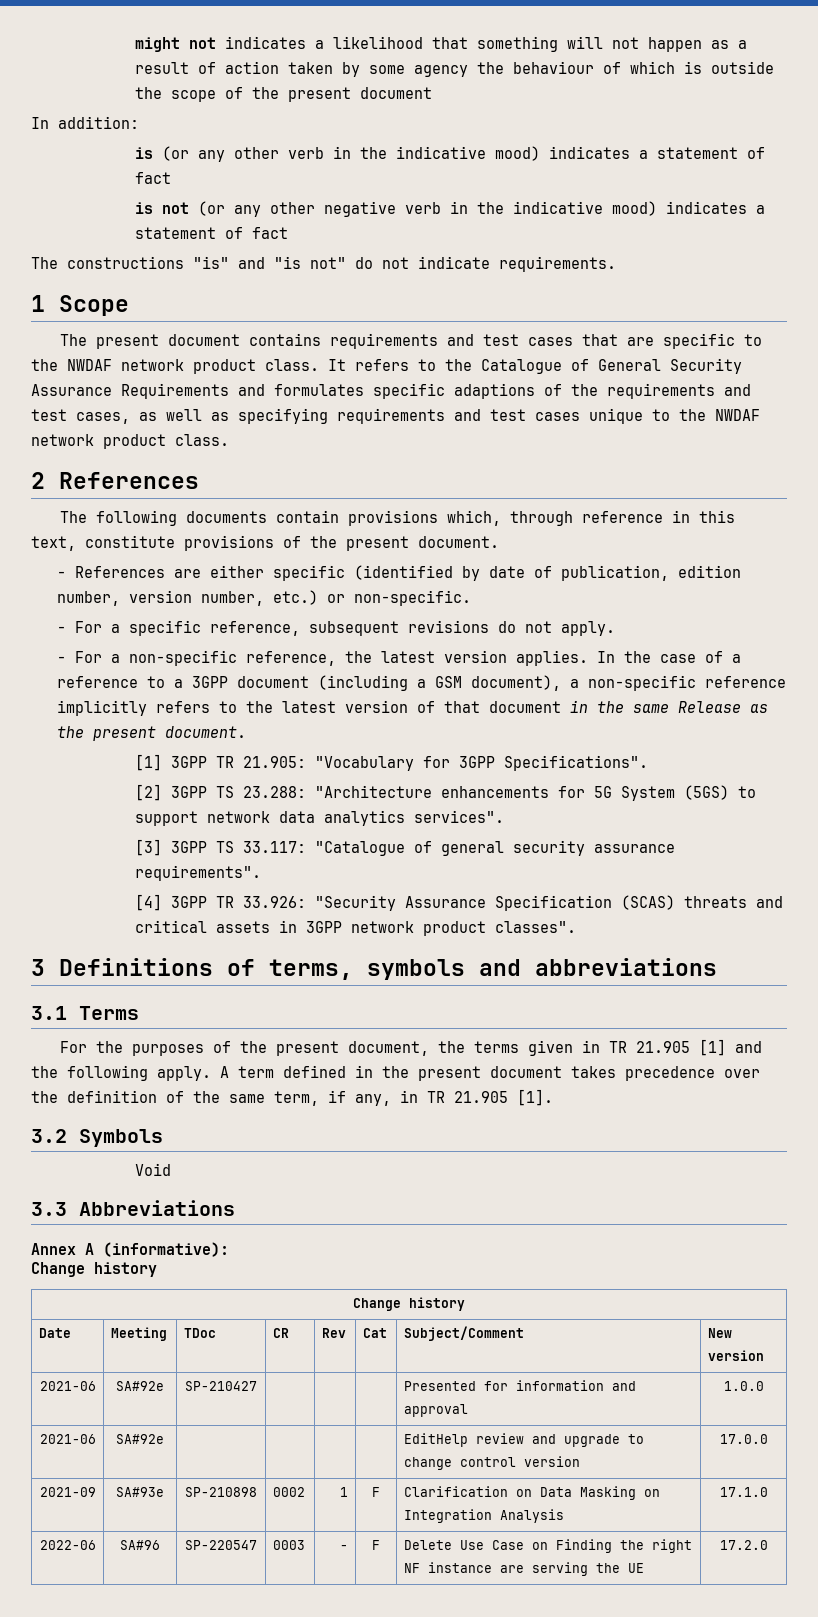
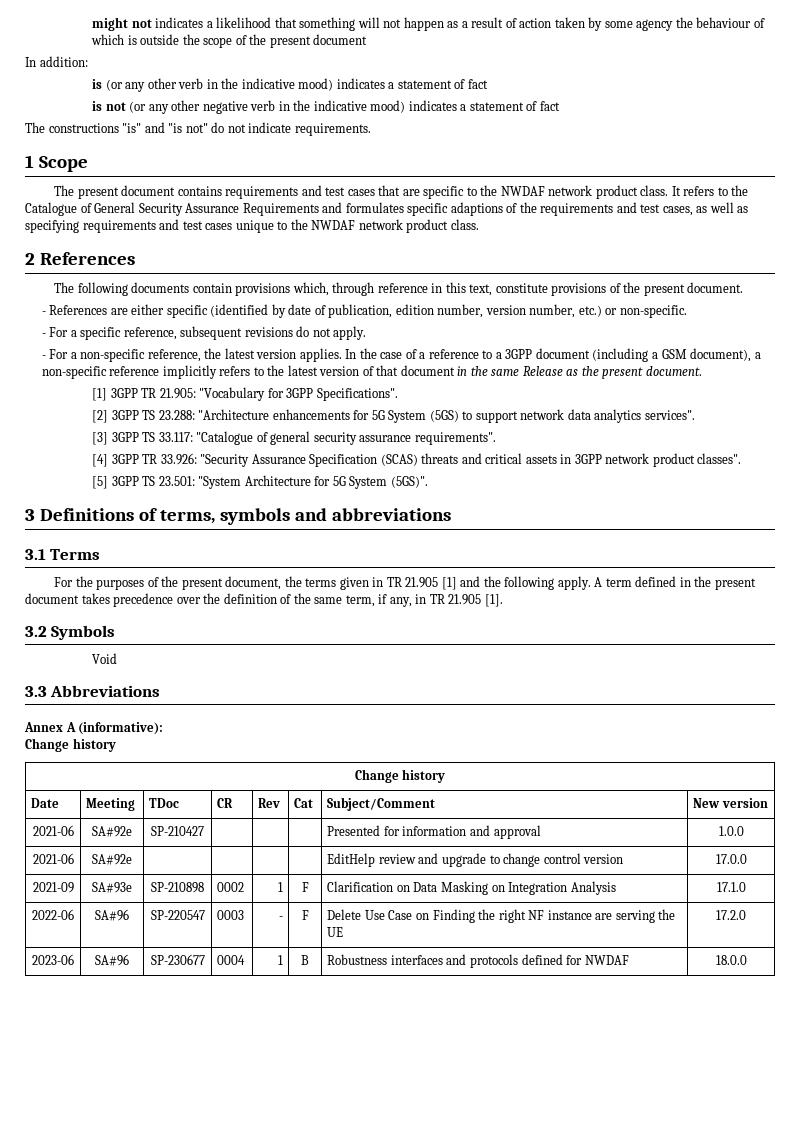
+ [5] 3GPP TS 23.501: "System Architecture for 5G System (5GS)".
+ 2023-06 | SA#96 | SP-230677 | 0004 | 1 | B | Robustness interfaces and protocols defined for NWDAF | 18.0.0

